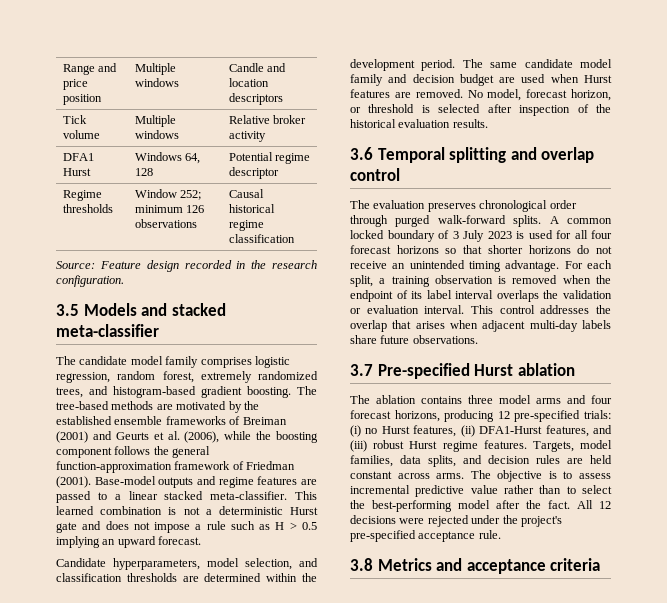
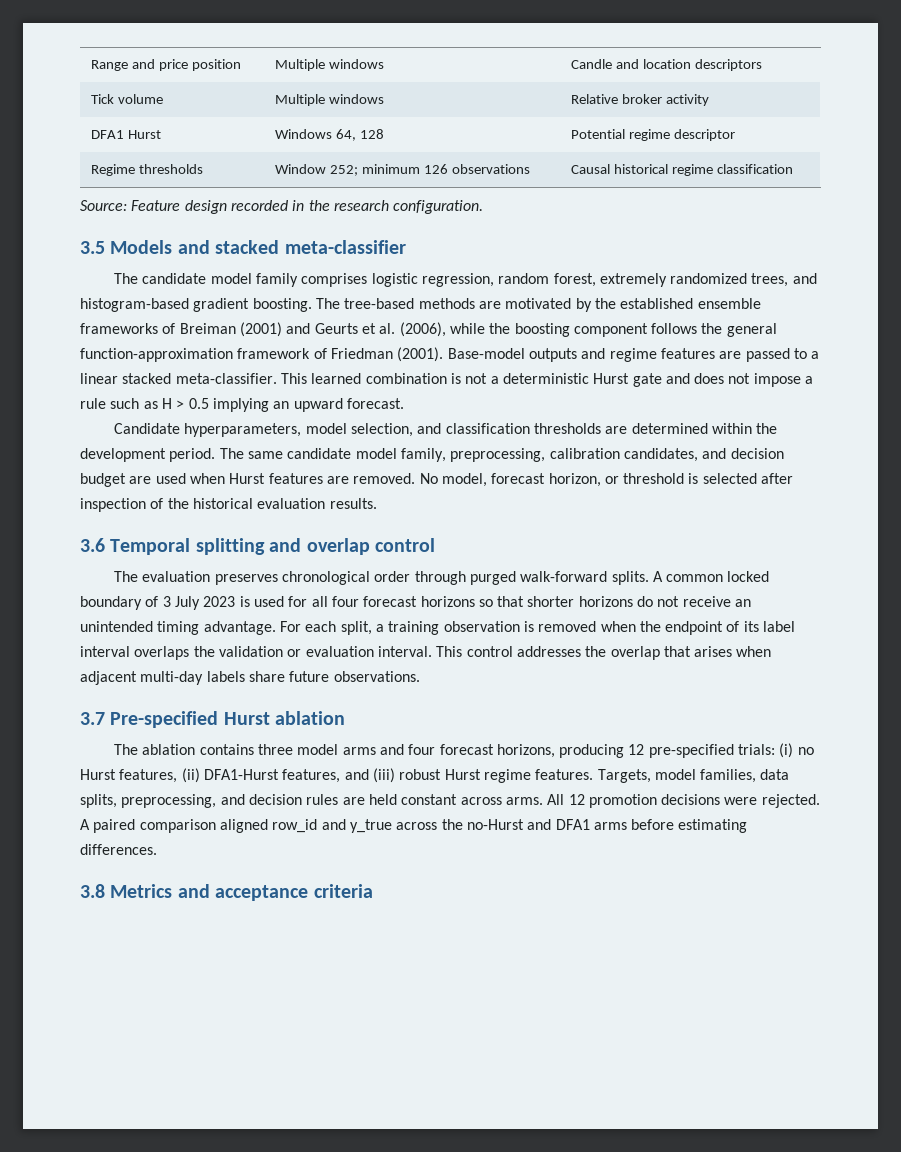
- The same candidate model family and decision budget are used when Hurst features are removed.
+ The same candidate model family, preprocessing, calibration candidates, and decision budget are used when Hurst features are removed.
- Targets, model families, data splits, and decision rules are held constant across arms.
+ Targets, model families, data splits, preprocessing, and decision rules are held constant across arms.
- The objective is to assess incremental predictive value rather than to select the best-performing model after the fact.
- All 12 decisions were rejected under the project's pre-specified acceptance rule.
+ All 12 promotion decisions were rejected. A paired comparison aligned row_id and y_true across the no-Hurst and DFA1 arms before estimating differences.

